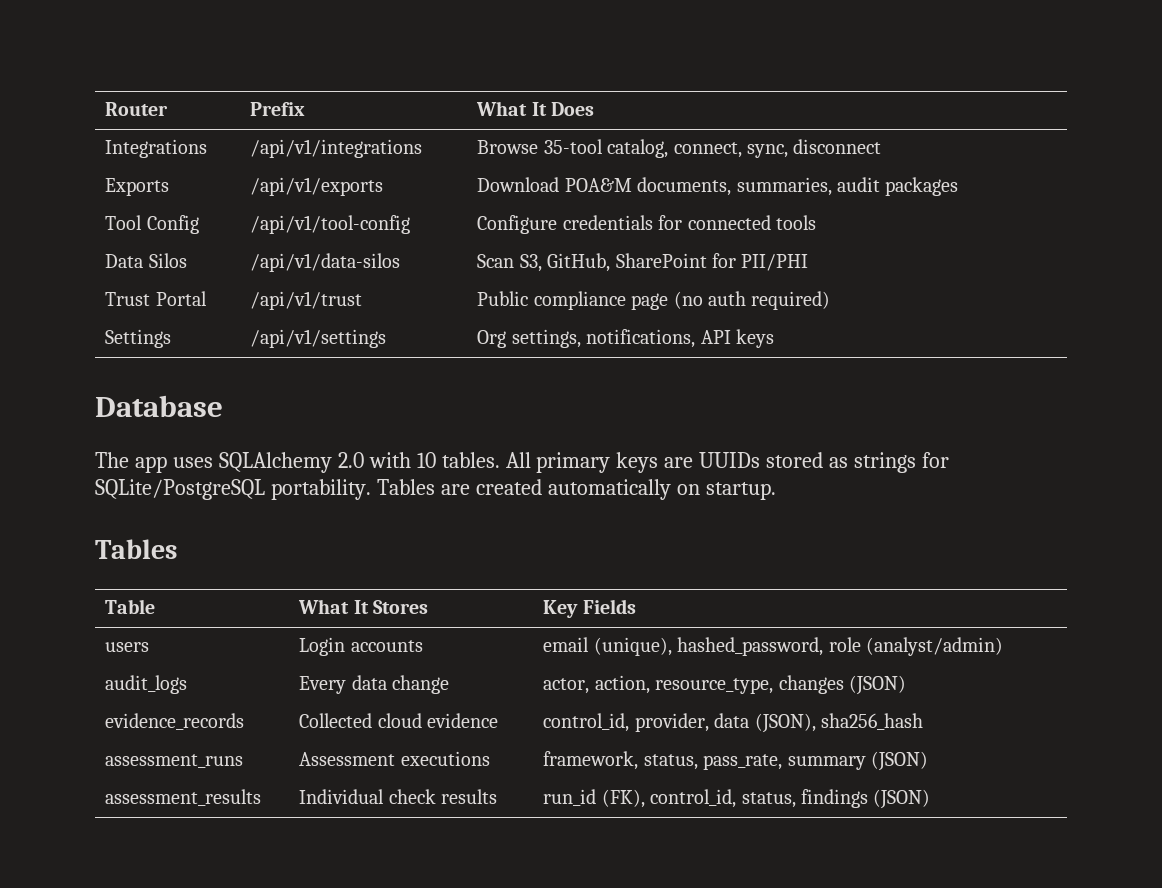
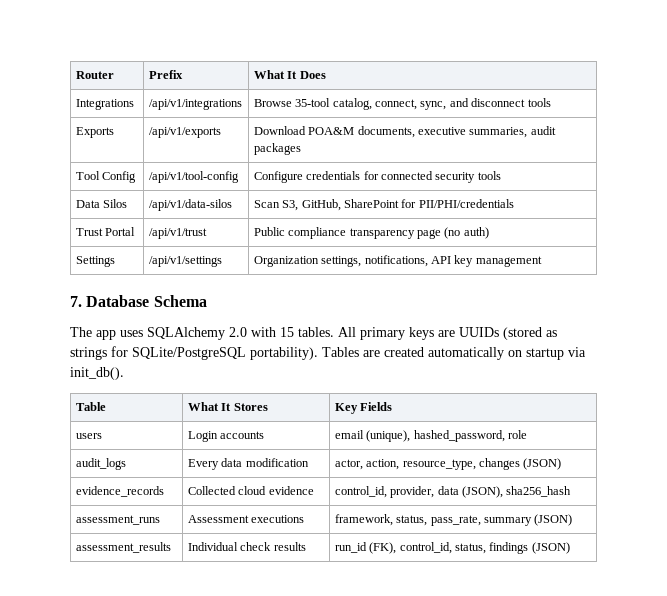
- Integrations | /api/v1/integrations | Browse 35-tool catalog, connect, sync, disconnect
+ Integrations | /api/v1/integrations | Browse 35-tool catalog, connect, sync, and disconnect tools
- Exports | /api/v1/exports | Download POA&M documents, summaries, audit packages
+ Exports | /api/v1/exports | Download POA&M documents, executive summaries, audit packages
- Tool Config | /api/v1/tool-config | Configure credentials for connected tools
+ Tool Config | /api/v1/tool-config | Configure credentials for connected security tools
- Data Silos | /api/v1/data-silos | Scan S3, GitHub, SharePoint for PII/PHI
+ Data Silos | /api/v1/data-silos | Scan S3, GitHub, SharePoint for PII/PHI/credentials
- Trust Portal | /api/v1/trust | Public compliance page (no auth required)
+ Trust Portal | /api/v1/trust | Public compliance transparency page (no auth)
- Settings | /api/v1/settings | Org settings, notifications, API keys
- Database
+ Settings | /api/v1/settings | Organization settings, notifications, API key management
+ 7. Database Schema
- The app uses SQLAlchemy 2.0 with 10 tables.
+ The app uses SQLAlchemy 2.0 with 15 tables.
- All primary keys are UUIDs stored as strings for SQLite/PostgreSQL portability.
+ All primary keys are UUIDs (stored as strings for SQLite/PostgreSQL portability).
- Tables are created automatically on startup.
- Tables
+ Tables are created automatically on startup via init_db().
- users | Login accounts | email (unique), hashed_password, role (analyst/admin)
+ users | Login accounts | email (unique), hashed_password, role
- audit_logs | Every data change | actor, action, resource_type, changes (JSON)
+ audit_logs | Every data modification | actor, action, resource_type, changes (JSON)

